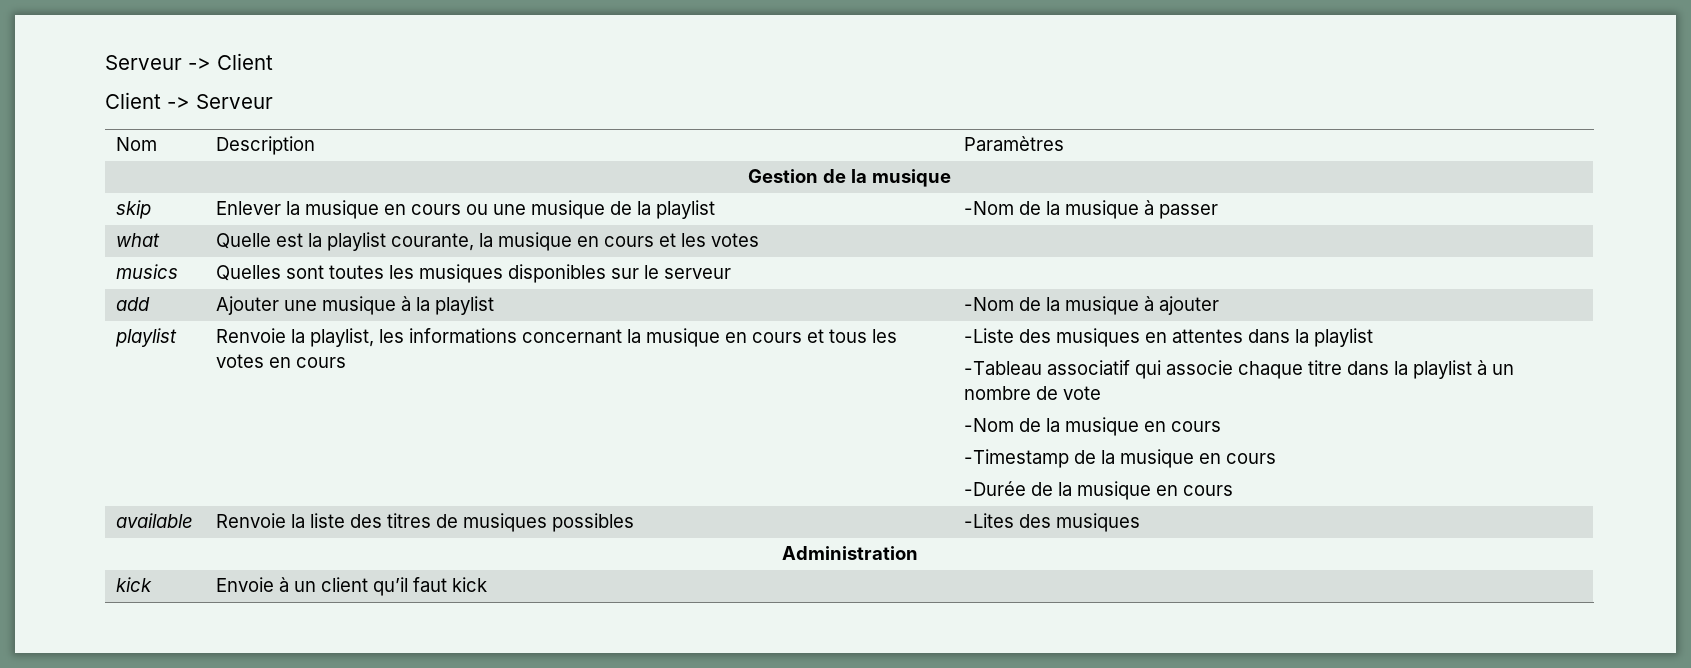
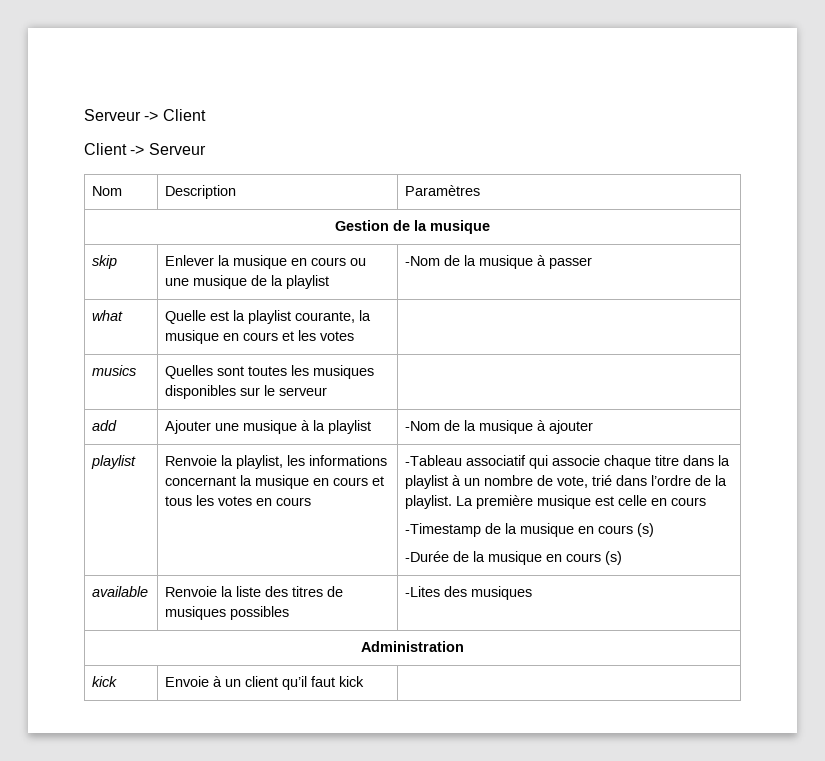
- -Liste des musiques en attentes dans la playlist
- -Tableau associatif qui associe chaque titre dans la playlist à un nombre de vote
- -Nom de la musique en cours
+ -Tableau associatif qui associe chaque titre dans la playlist à un nombre de vote, trié dans l’ordre de la playlist. La première musique est celle en cours
- -Timestamp de la musique en cours
+ -Timestamp de la musique en cours (s)
- -Durée de la musique en cours
+ -Durée de la musique en cours (s)

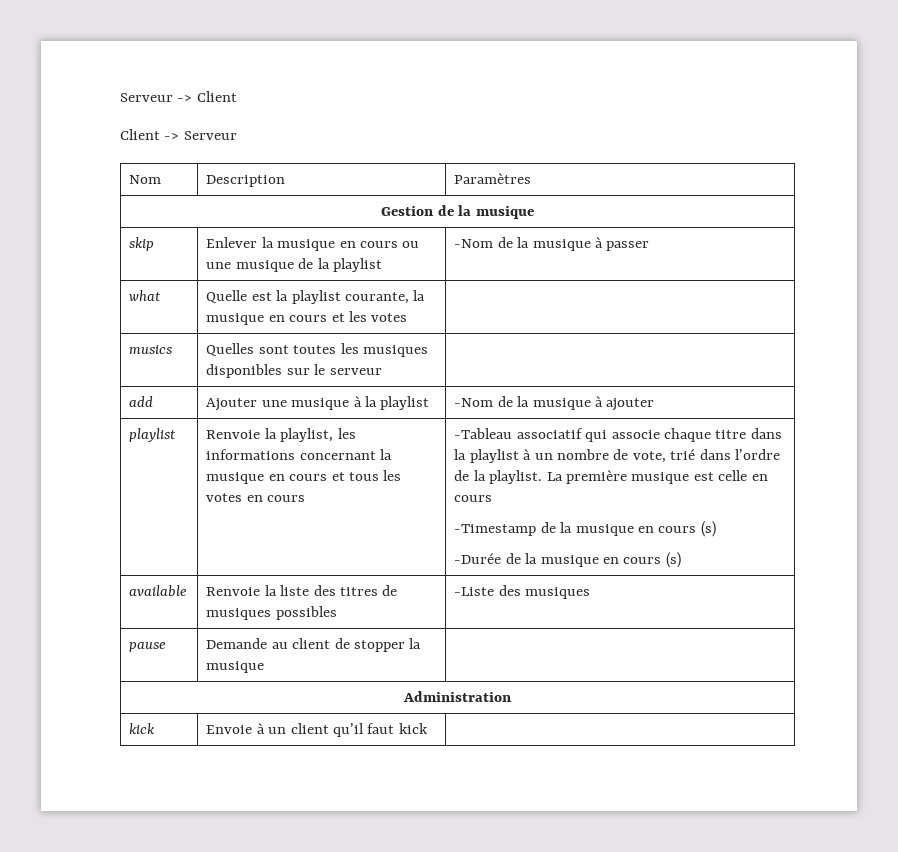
- available | Renvoie la liste des titres de musiques possibles | -Lites des musiques
+ available | Renvoie la liste des titres de musiques possibles | -Liste des musiques
+ pause | Demande au client de stopper la musique |

